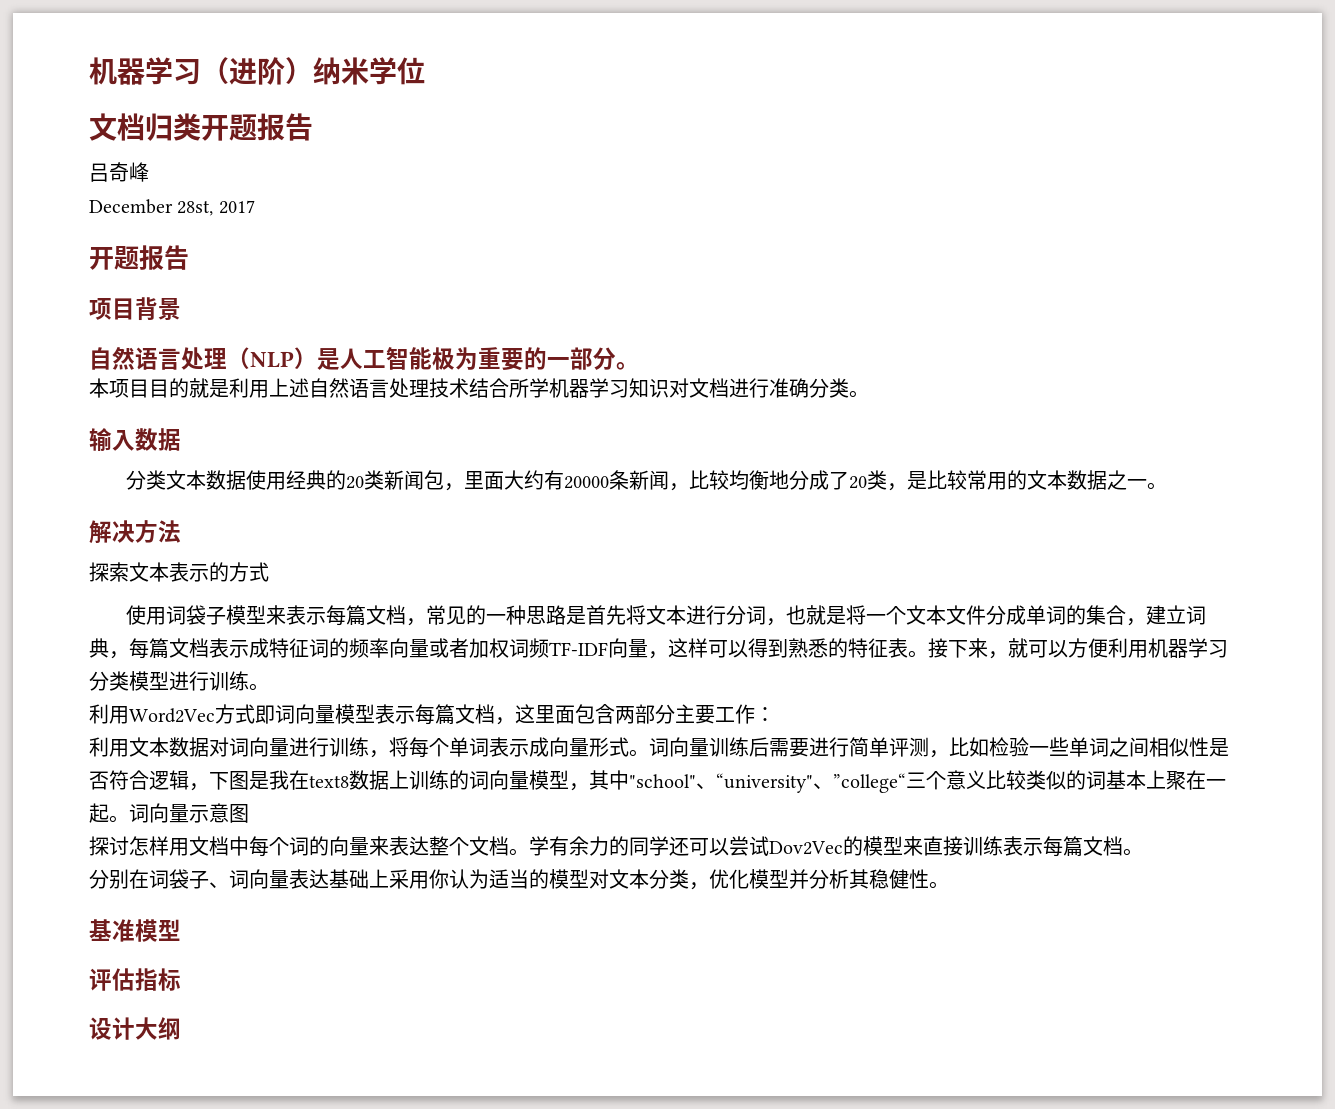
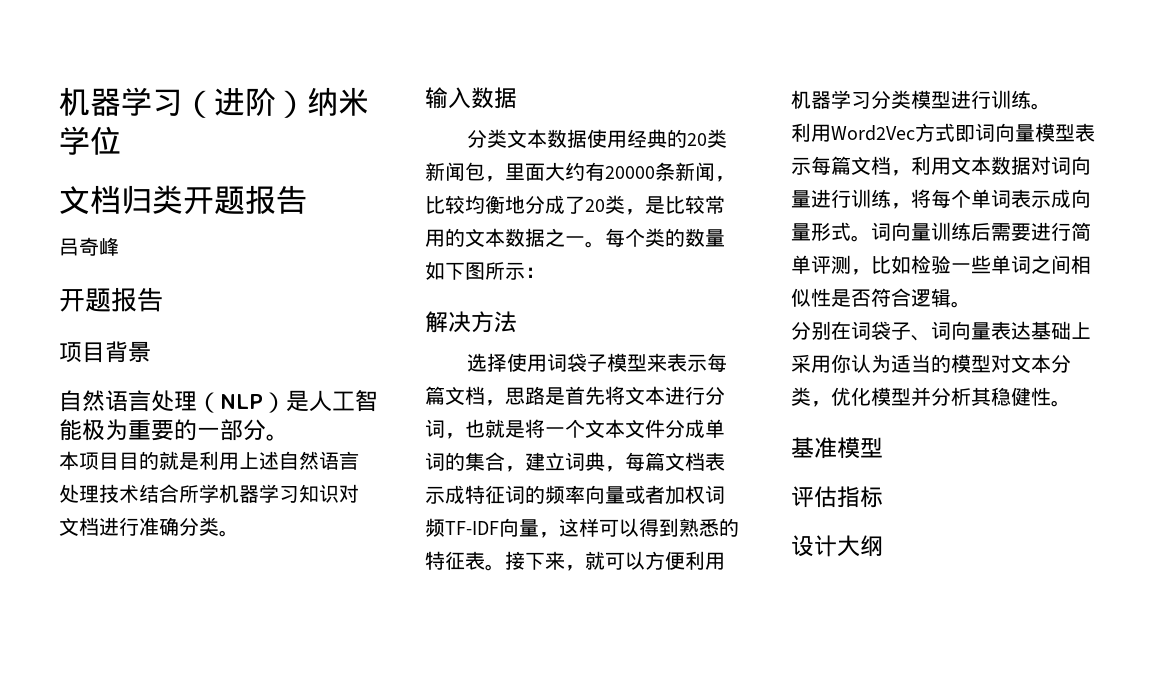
- December 28st, 2017
- 分类文本数据使用经典的20类新闻包，里面大约有20000条新闻，比较均衡地分成了20类，是比较常用的文本数据之一。
+ 分类文本数据使用经典的20类新闻包，里面大约有20000条新闻，比较均衡地分成了20类，是比较常用的文本数据之一。每个类的数量如下图所示：
  解决方法
- 探索文本表示的方式
- 使用词袋子模型来表示每篇文档，常见的一种思路是首先将文本进行分词，也就是将一个文本文件分成单词的集合，建立词典，每篇文档表示成特征词的频率向量或者加权词频TF-IDF向量，这样可以得到熟悉的特征表。
+ 选择使用词袋子模型来表示每篇文档，思路是首先将文本进行分词，也就是将一个文本文件分成单词的集合，建立词典，每篇文档表示成特征词的频率向量或者加权词频TF-IDF向量，这样可以得到熟悉的特征表。
- 利用Word2Vec方式即词向量模型表示每篇文档，这里面包含两部分主要工作：
- 利用文本数据对词向量进行训练，将每个单词表示成向量形式。
+ 利用Word2Vec方式即词向量模型表示每篇文档，利用文本数据对词向量进行训练，将每个单词表示成向量形式。
- 词向量训练后需要进行简单评测，比如检验一些单词之间相似性是否符合逻辑，下图是我在text8数据上训练的词向量模型，其中"school"、“university"、”college“三个意义比较类似的词基本上聚在一起。词向量示意图
- 探讨怎样用文档中每个词的向量来表达整个文档。学有余力的同学还可以尝试Dov2Vec的模型来直接训练表示每篇文档。
+ 词向量训练后需要进行简单评测，比如检验一些单词之间相似性是否符合逻辑。

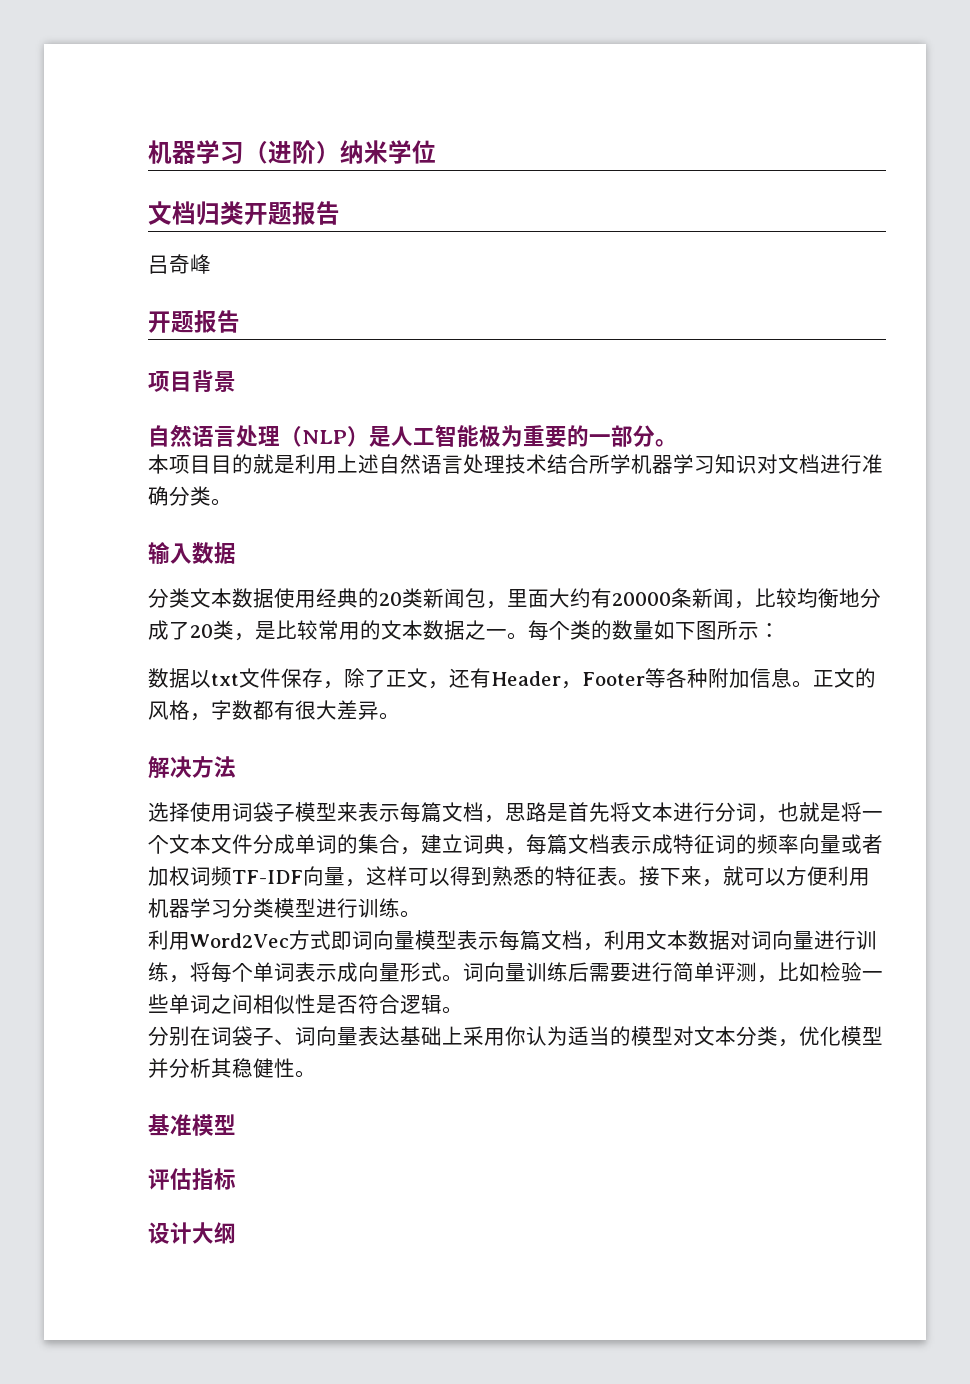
+ 数据以txt文件保存，除了正文，还有Header，Footer等各种附加信息。正文的风格，字数都有很大差异。

